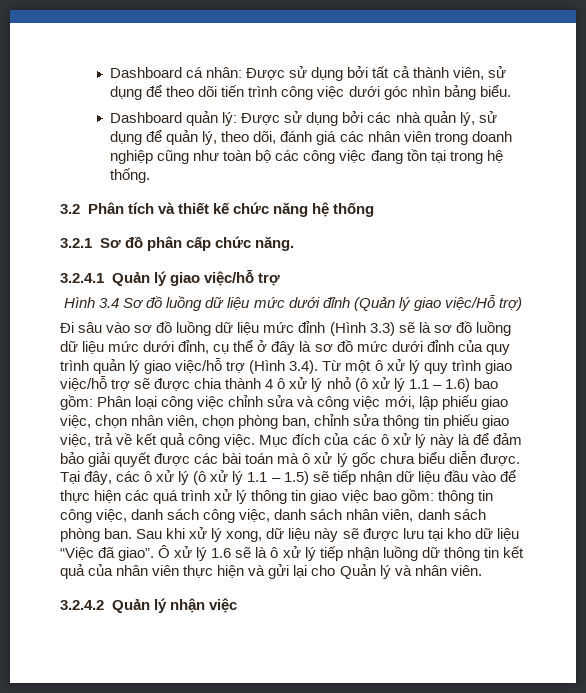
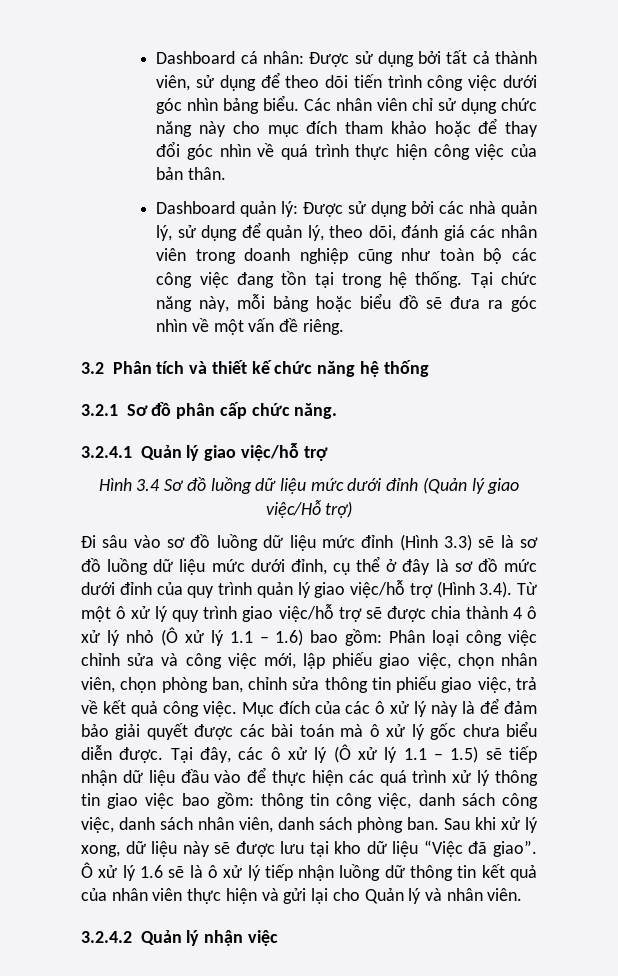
+ Các nhân viên chỉ sử dụng chức năng này cho mục đích tham khảo hoặc để thay đổi góc nhìn về quá trình thực hiện công việc của bản thân.
+ Tại chức năng này, mỗi bảng hoặc biểu đồ sẽ đưa ra góc nhìn về một vấn đề riêng.
- Đi sâu vào sơ đồ luồng dữ liệu mức đỉnh (Hình 3.3) sẽ là sơ đồ luồng dữ liệu mức dưới đỉnh, cụ thể ở đây là sơ đồ mức dưới đỉnh của quy trình quản lý giao việc/hỗ trợ (Hình 3.4). Từ một ô xử lý quy trình giao việc/hỗ trợ sẽ được chia thành 4 ô xử lý nhỏ (ô xử lý 1.1 – 1.6) bao gồm:
+ Đi sâu vào sơ đồ luồng dữ liệu mức đỉnh (Hình 3.3) sẽ là sơ đồ luồng dữ liệu mức dưới đỉnh, cụ thể ở đây là sơ đồ mức dưới đỉnh của quy trình quản lý giao việc/hỗ trợ (Hình 3.4). Từ một ô xử lý quy trình giao việc/hỗ trợ sẽ được chia thành 4 ô xử lý nhỏ (Ô xử lý 1.1 – 1.6) bao gồm:
- Tại đây, các ô xử lý (ô xử lý 1.1 – 1.5) sẽ tiếp nhận dữ liệu đầu vào để thực hiện các quá trình xử lý thông tin giao việc bao gồm: thông tin công việc, danh sách công việc, danh sách nhân viên, danh sách phòng ban.
+ Tại đây, các ô xử lý (Ô xử lý 1.1 – 1.5) sẽ tiếp nhận dữ liệu đầu vào để thực hiện các quá trình xử lý thông tin giao việc bao gồm: thông tin công việc, danh sách công việc, danh sách nhân viên, danh sách phòng ban.

